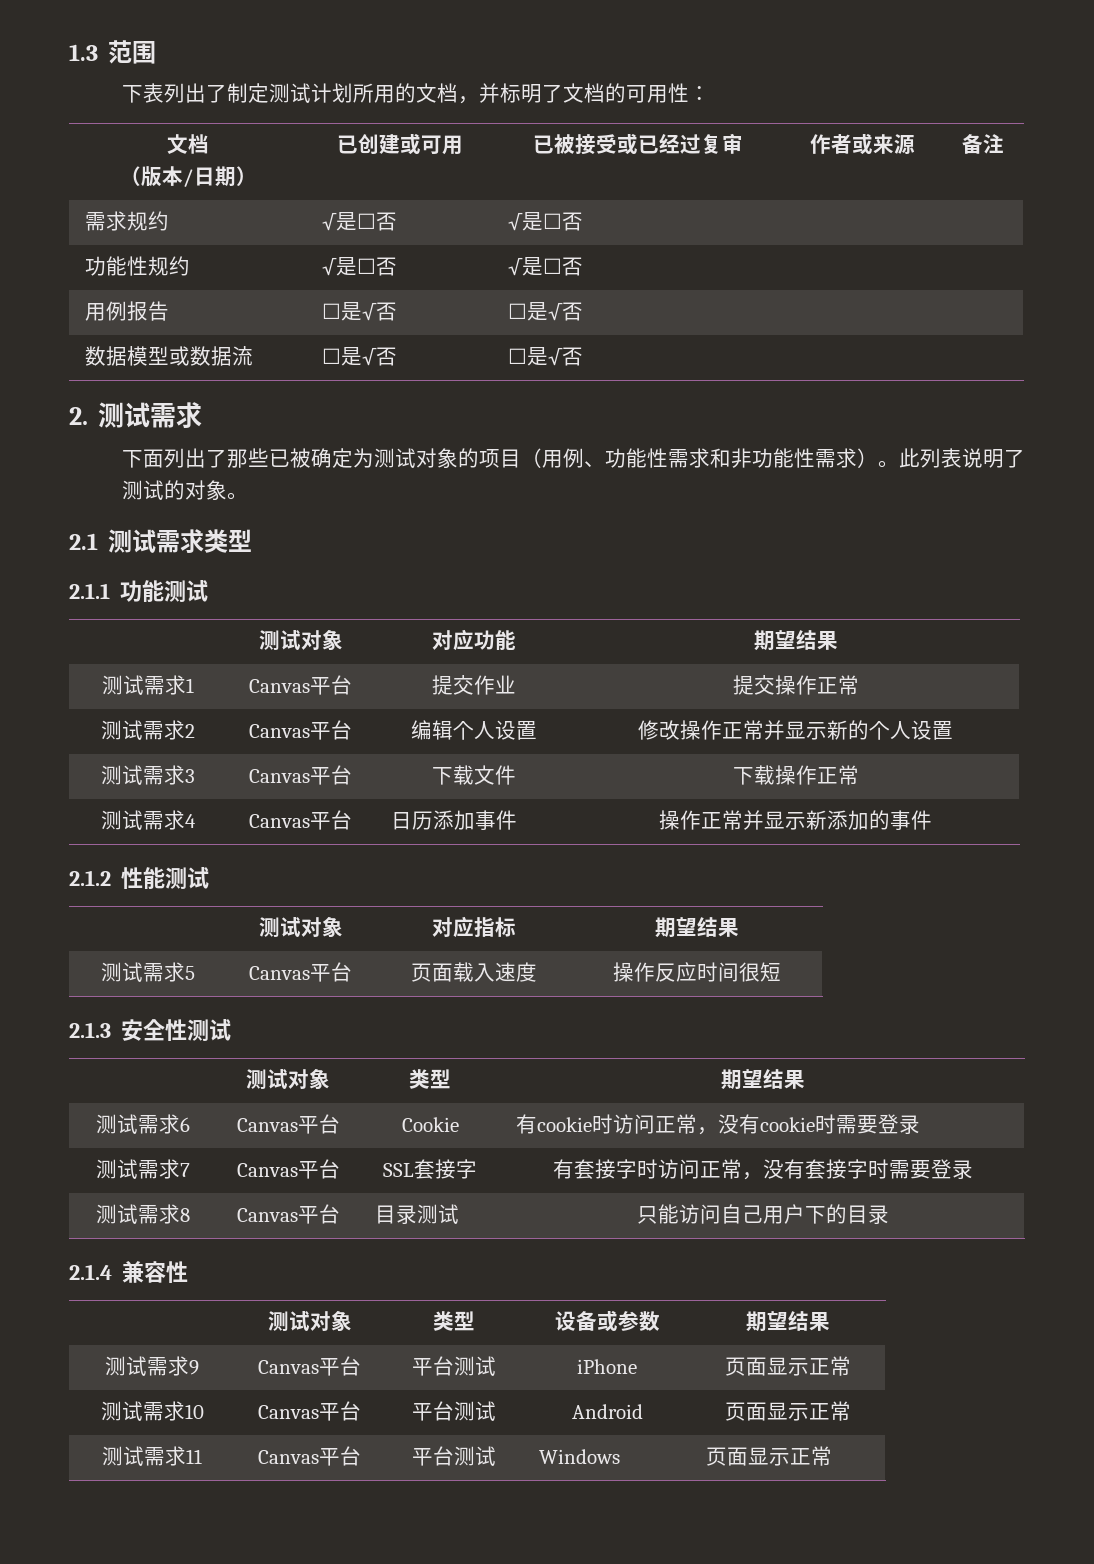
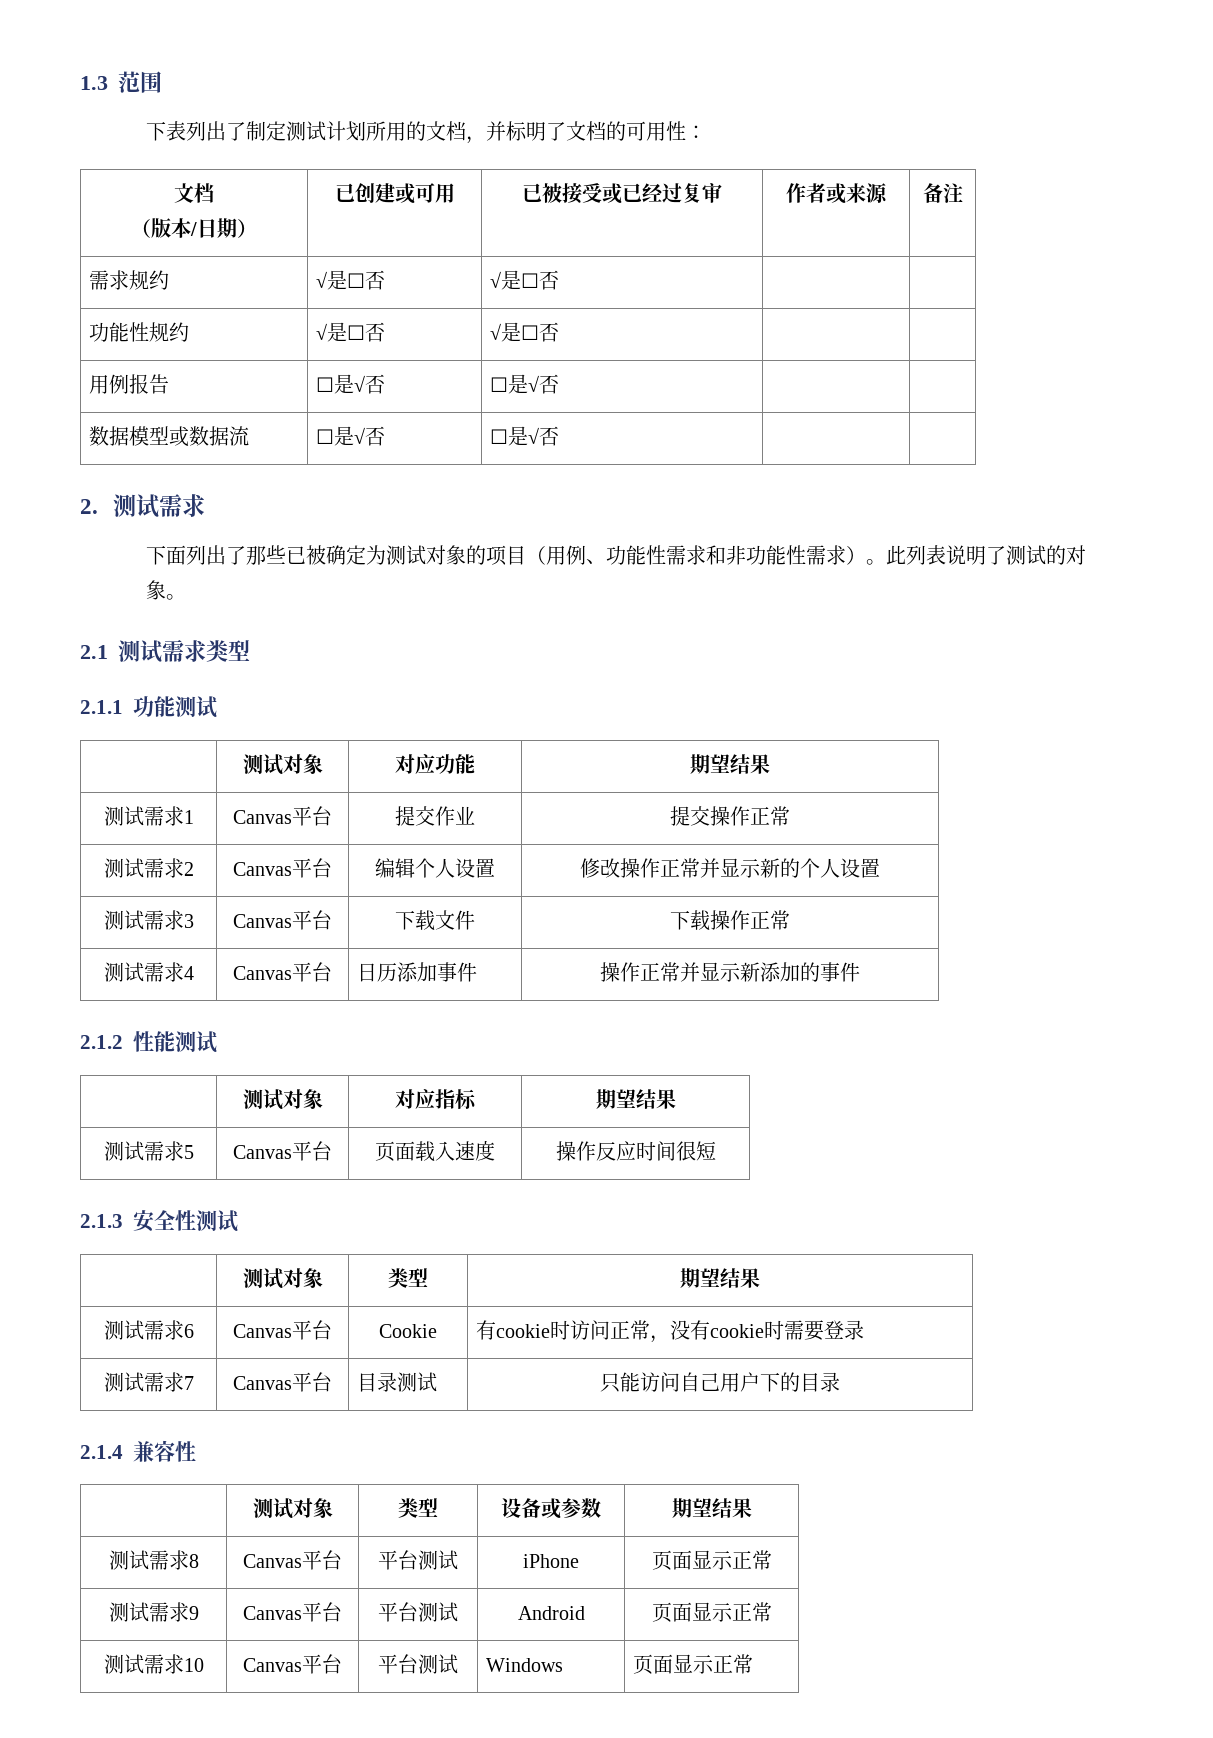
- 测试需求7 | Canvas平台 | SSL套接字 | 有套接字时访问正常，没有套接字时需要登录
- 测试需求8 | Canvas平台 | 目录测试 | 只能访问自己用户下的目录
+ 测试需求7 | Canvas平台 | 目录测试 | 只能访问自己用户下的目录
- 测试需求9 | Canvas平台 | 平台测试 | iPhone | 页面显示正常
+ 测试需求8 | Canvas平台 | 平台测试 | iPhone | 页面显示正常
- 测试需求10 | Canvas平台 | 平台测试 | Android | 页面显示正常
+ 测试需求9 | Canvas平台 | 平台测试 | Android | 页面显示正常
- 测试需求11 | Canvas平台 | 平台测试 | Windows | 页面显示正常
+ 测试需求10 | Canvas平台 | 平台测试 | Windows | 页面显示正常

